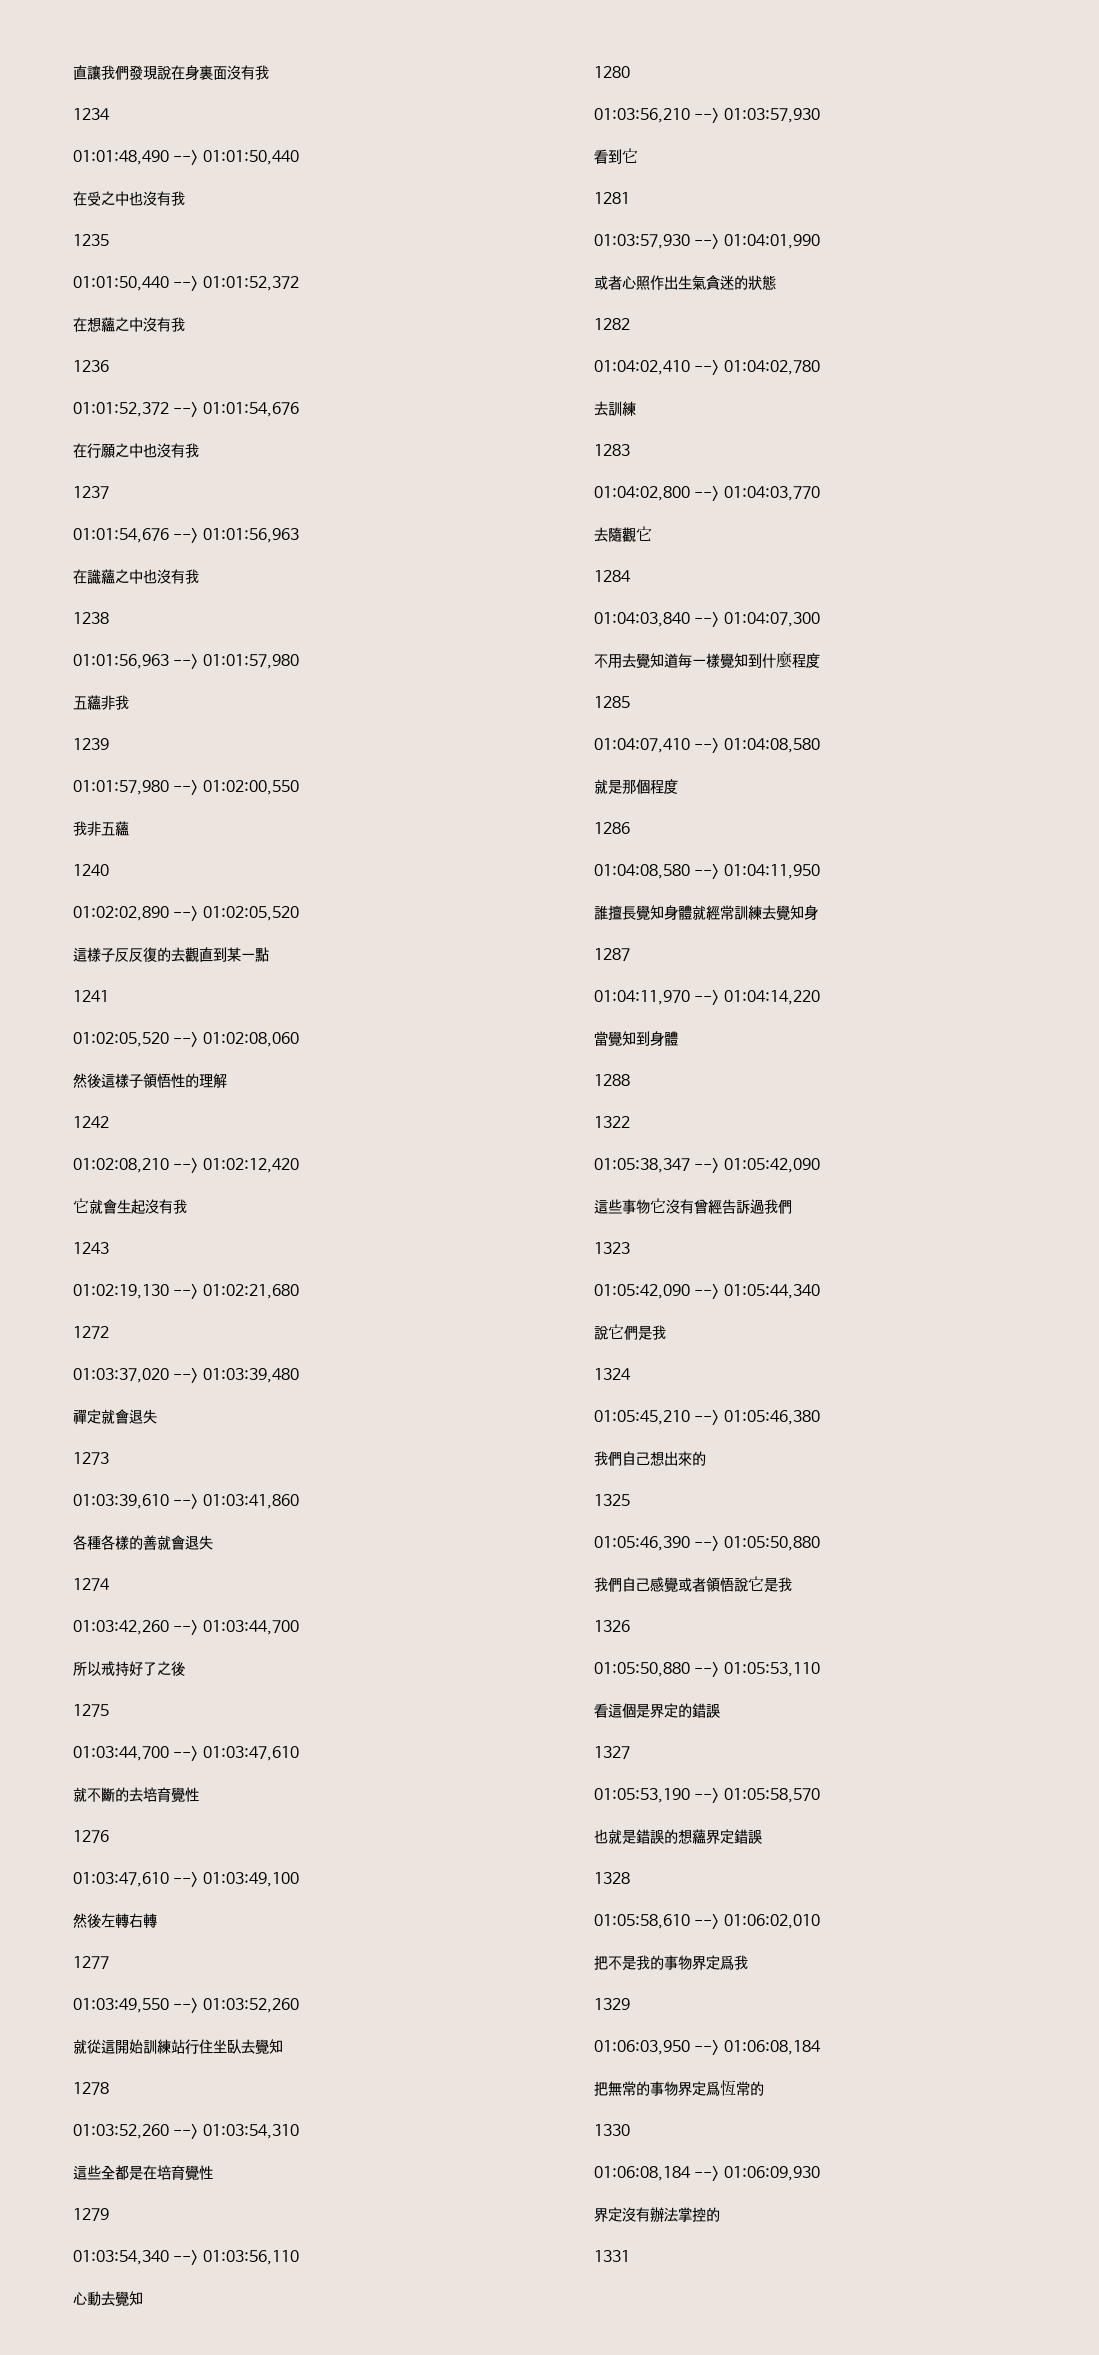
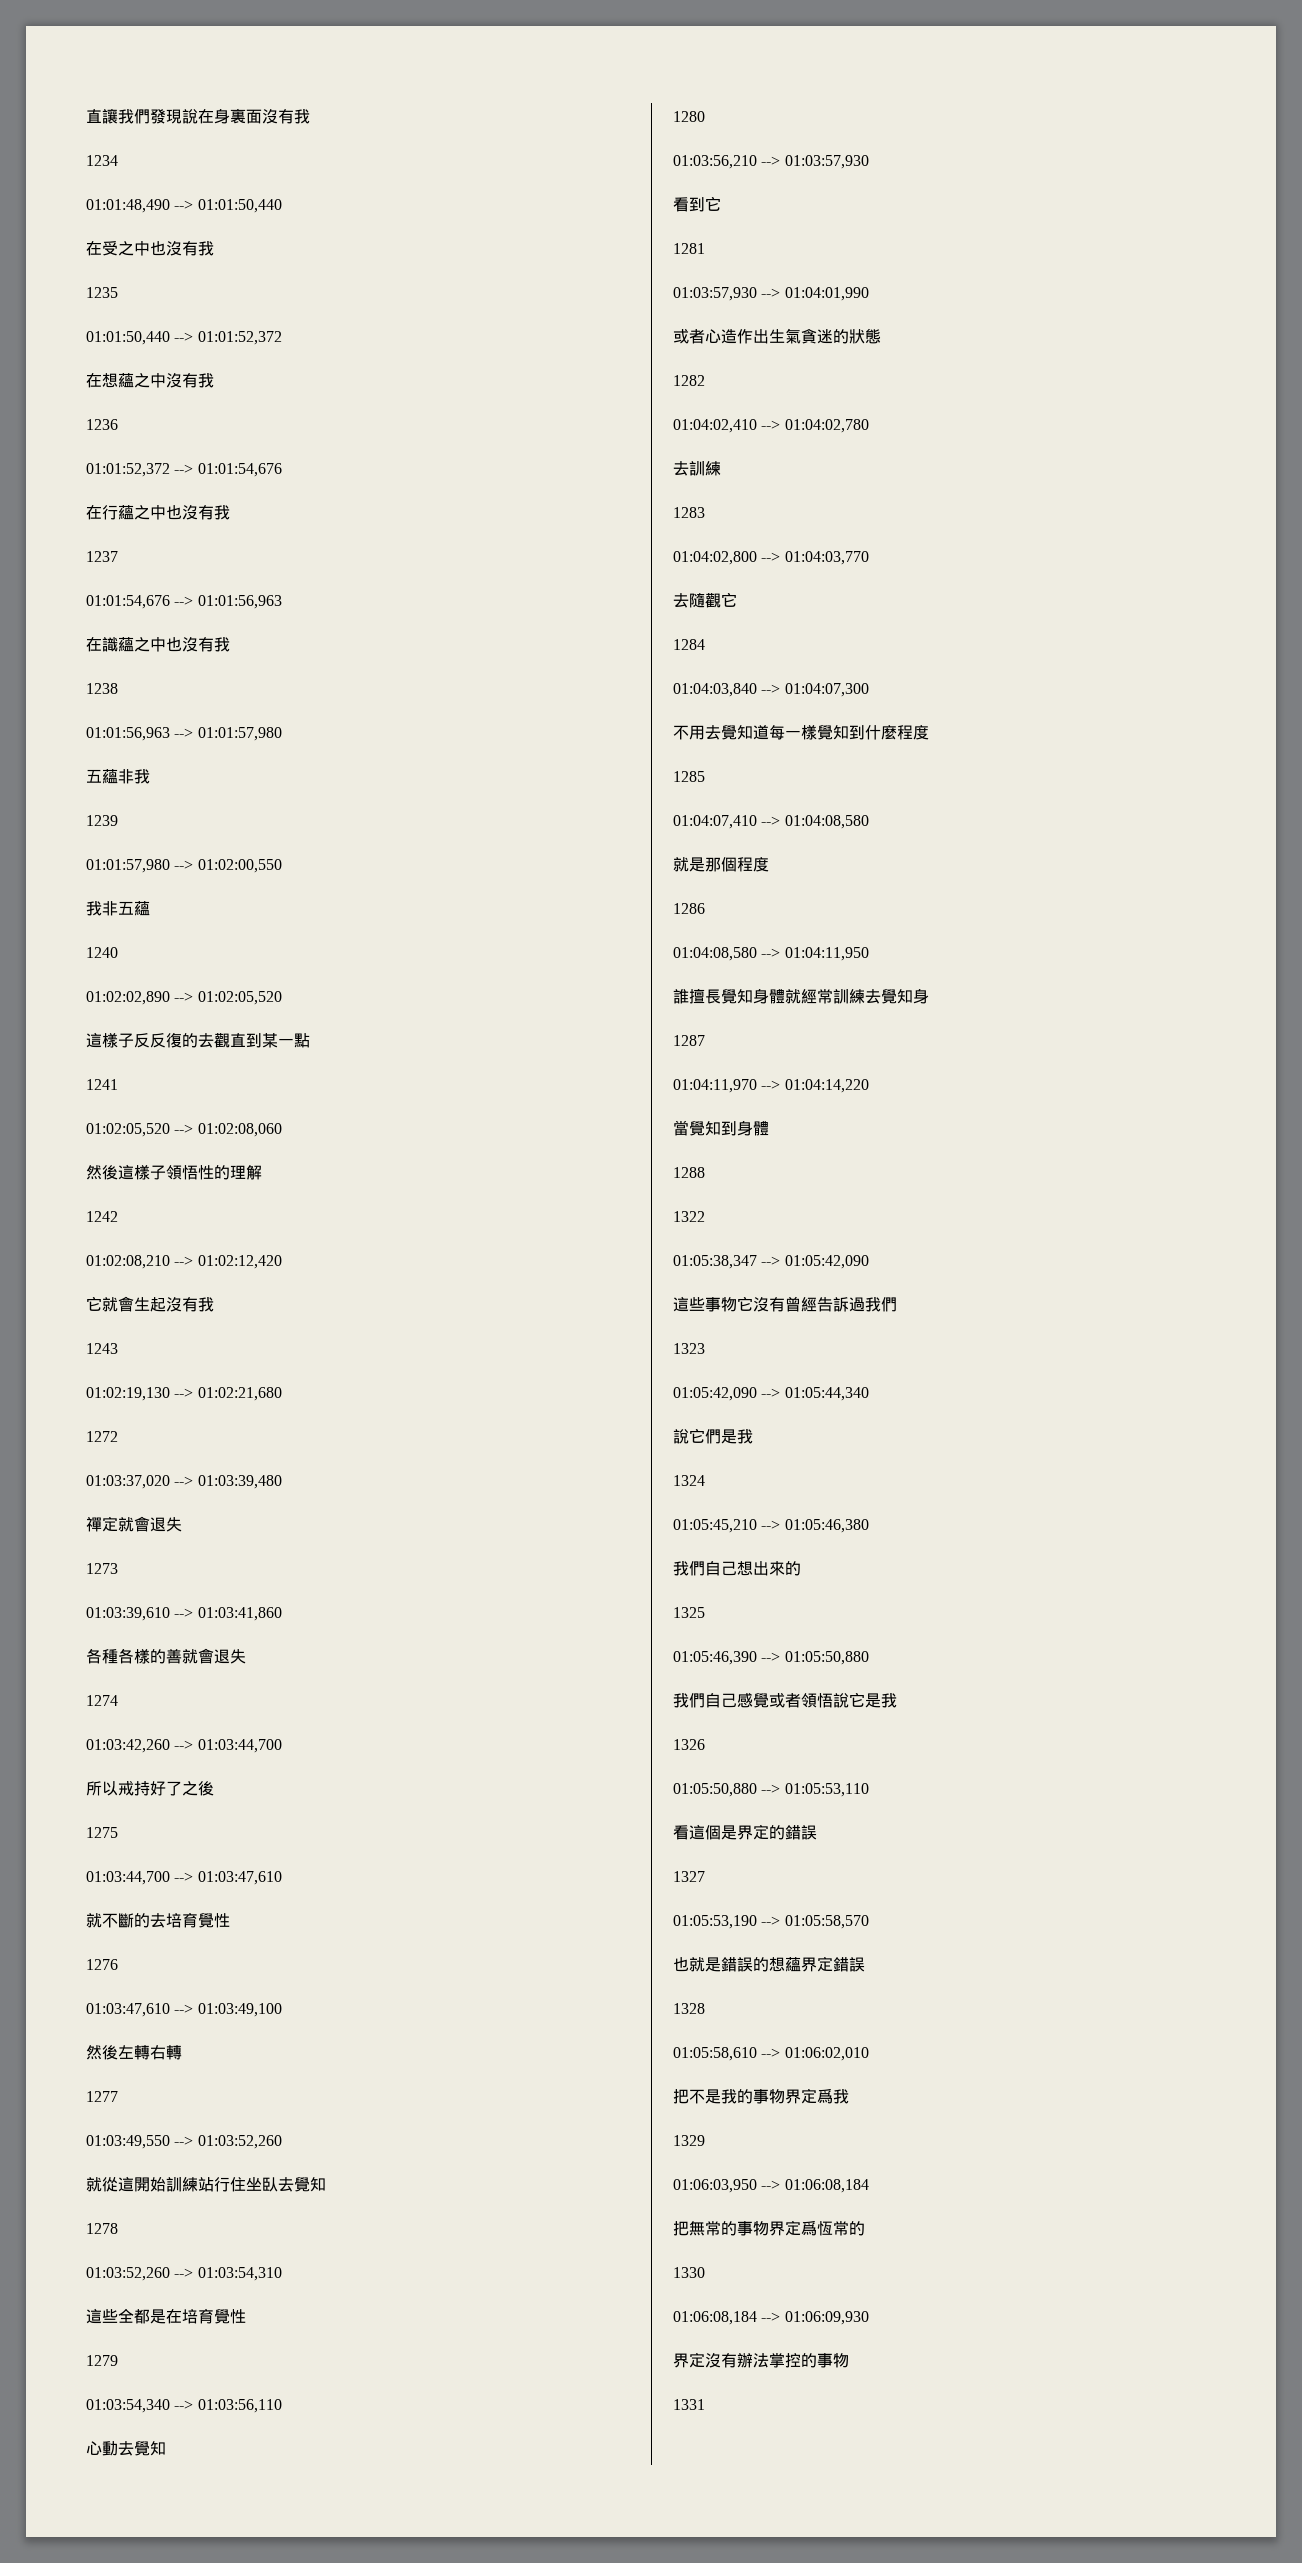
- 在行願之中也沒有我
+ 在行蘊之中也沒有我
- 或者心照作出生氣貪迷的狀態
+ 或者心造作出生氣貪迷的狀態
- 界定沒有辦法掌控的
+ 界定沒有辦法掌控的事物

